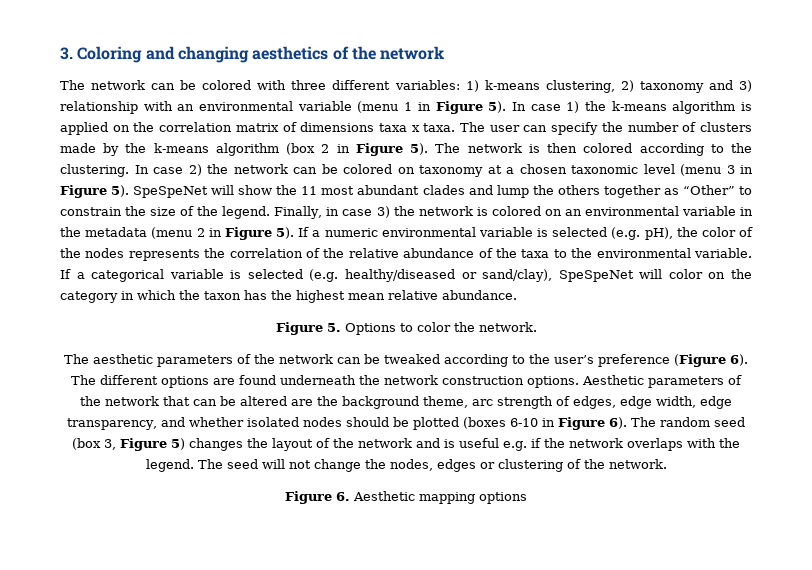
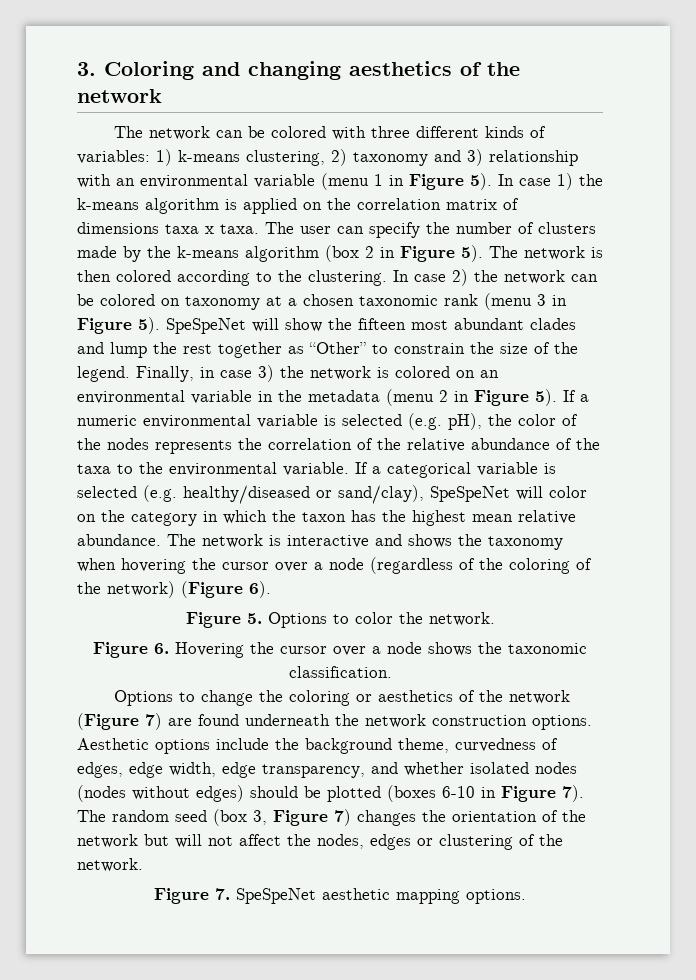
- The network can be colored with three different variables: 1) k-means clustering, 2) taxonomy and 3) relationship with an environmental variable (menu 1 in Figure 5).
+ The network can be colored with three different kinds of variables: 1) k-means clustering, 2) taxonomy and 3) relationship with an environmental variable (menu 1 in Figure 5).
- In case 2) the network can be colored on taxonomy at a chosen taxonomic level (menu 3 in Figure 5).
+ In case 2) the network can be colored on taxonomy at a chosen taxonomic rank (menu 3 in Figure 5).
- SpeSpeNet will show the 11 most abundant clades and lump the others together as “Other” to constrain the size of the legend.
+ SpeSpeNet will show the fifteen most abundant clades and lump the rest together as “Other” to constrain the size of the legend.
+ The network is interactive and shows the taxonomy when hovering the cursor over a node (regardless of the coloring of the network) (Figure 6).
- The aesthetic parameters of the network can be tweaked according to the user’s preference (Figure 6). The different options are found underneath the network construction options.
+ Figure 6. Hovering the cursor over a node shows the taxonomic classification.
+ Options to change the coloring or aesthetics of the network (Figure 7) are found underneath the network construction options.
- Aesthetic parameters of the network that can be altered are the background theme, arc strength of edges, edge width, edge transparency, and whether isolated nodes should be plotted (boxes 6-10 in Figure 6).
+ Aesthetic options include the background theme, curvedness of edges, edge width, edge transparency, and whether isolated nodes (nodes without edges) should be plotted (boxes 6-10 in Figure 7).
- The random seed (box 3, Figure 5) changes the layout of the network and is useful e.g. if the network overlaps with the legend. The seed will not change the nodes, edges or clustering of the network.
+ The random seed (box 3, Figure 7) changes the orientation of the network but will not affect the nodes, edges or clustering of the network.
- Figure 6. Aesthetic mapping options
+ Figure 7. SpeSpeNet aesthetic mapping options.

